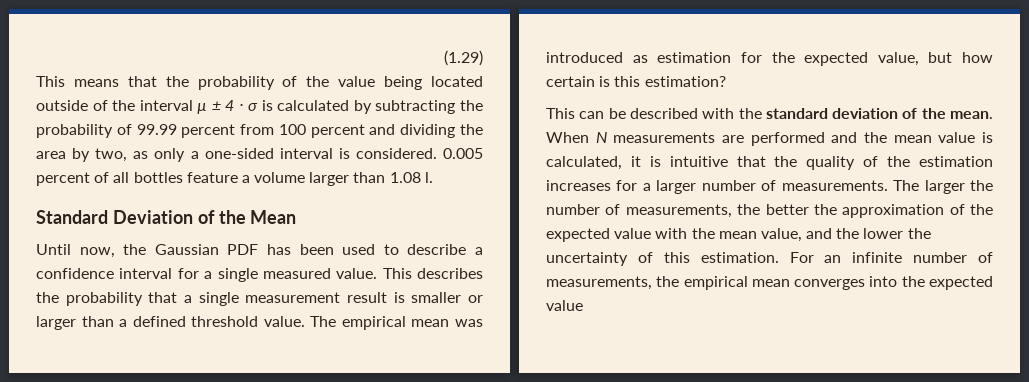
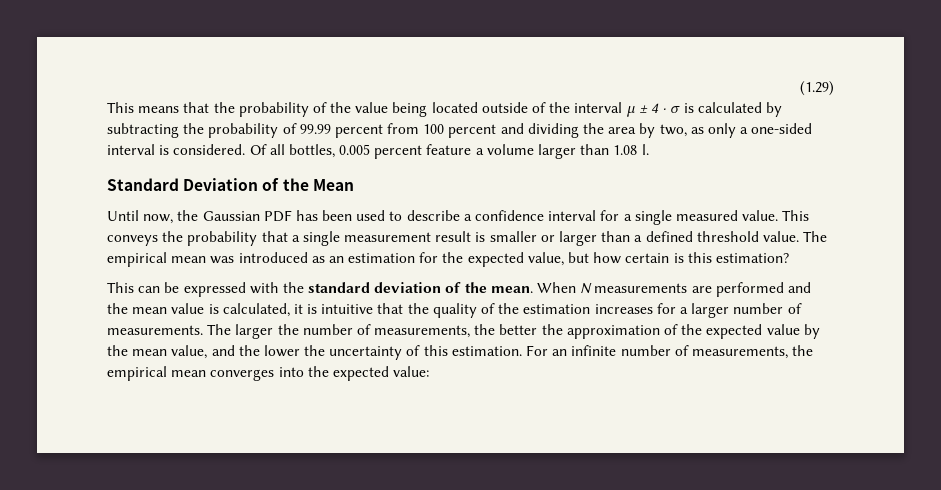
- 0.005 percent of all bottles feature a volume larger than 1.08 l.
+ Of all bottles, 0.005 percent feature a volume larger than 1.08 l.
- This describes the probability that a single measurement result is smaller or larger than a defined threshold value.
+ This conveys the probability that a single measurement result is smaller or larger than a defined threshold value.
- The empirical mean was introduced as estimation for the expected value, but how certain is this estimation?
+ The empirical mean was introduced as an estimation for the expected value, but how certain is this estimation?
- This can be described with the standard deviation of the mean.
+ This can be expressed with the standard deviation of the mean.
- The larger the number of measurements, the better the approximation of the expected value with the mean value, and the lower the uncertainty of this estimation.
+ The larger the number of measurements, the better the approximation of the expected value by the mean value, and the lower the uncertainty of this estimation.
- For an infinite number of measurements, the empirical mean converges into the expected value
+ For an infinite number of measurements, the empirical mean converges into the expected value:

